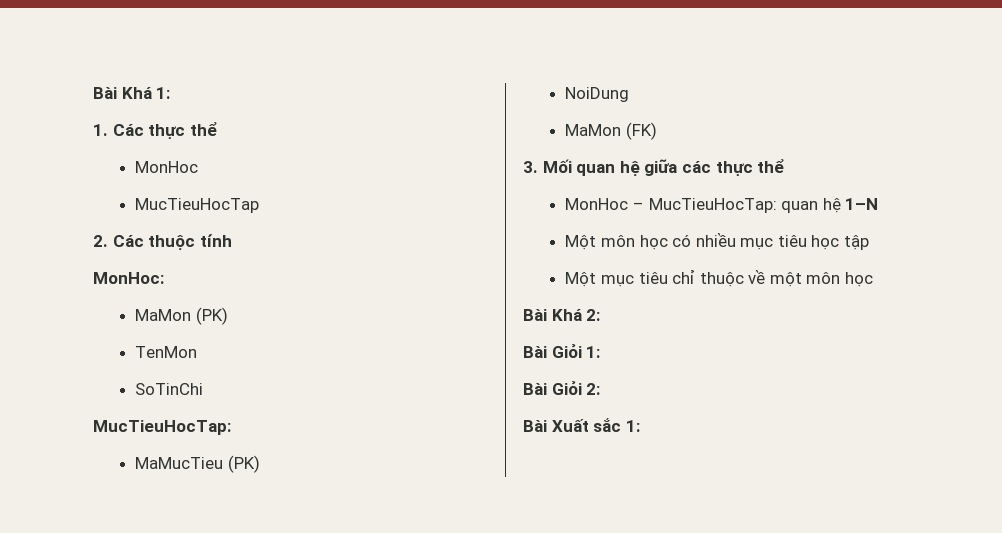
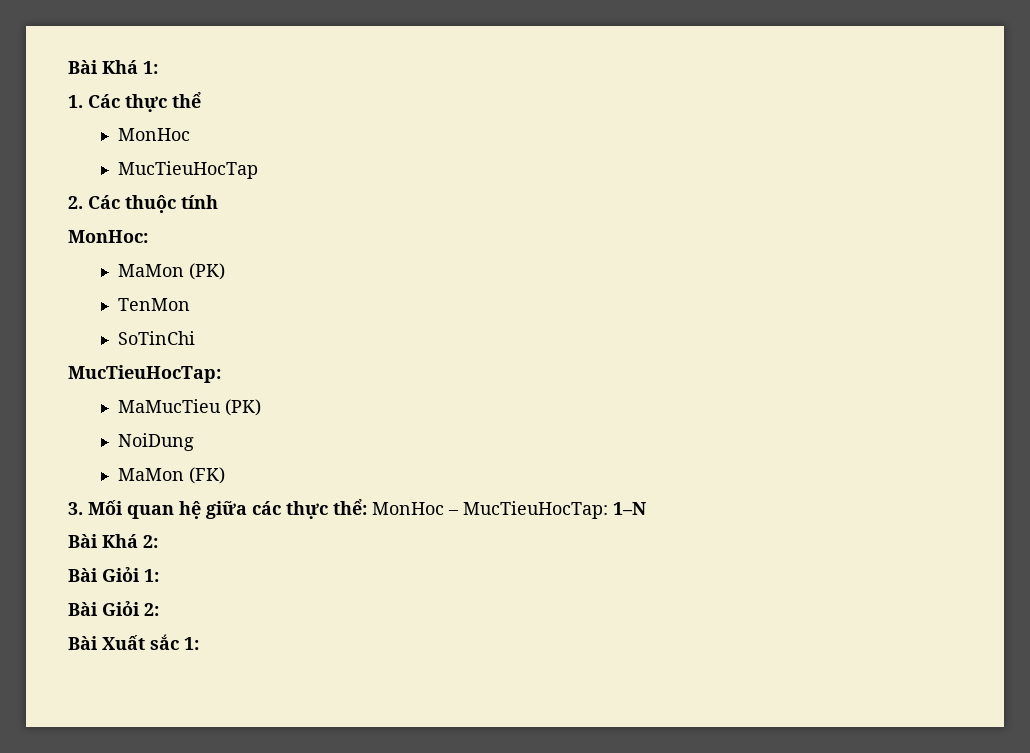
- 3. Mối quan hệ giữa các thực thể
- MonHoc – MucTieuHocTap: quan hệ 1–N
+ 3. Mối quan hệ giữa các thực thể: MonHoc – MucTieuHocTap: 1–N
- Một môn học có nhiều mục tiêu học tập
- Một mục tiêu chỉ thuộc về một môn học

